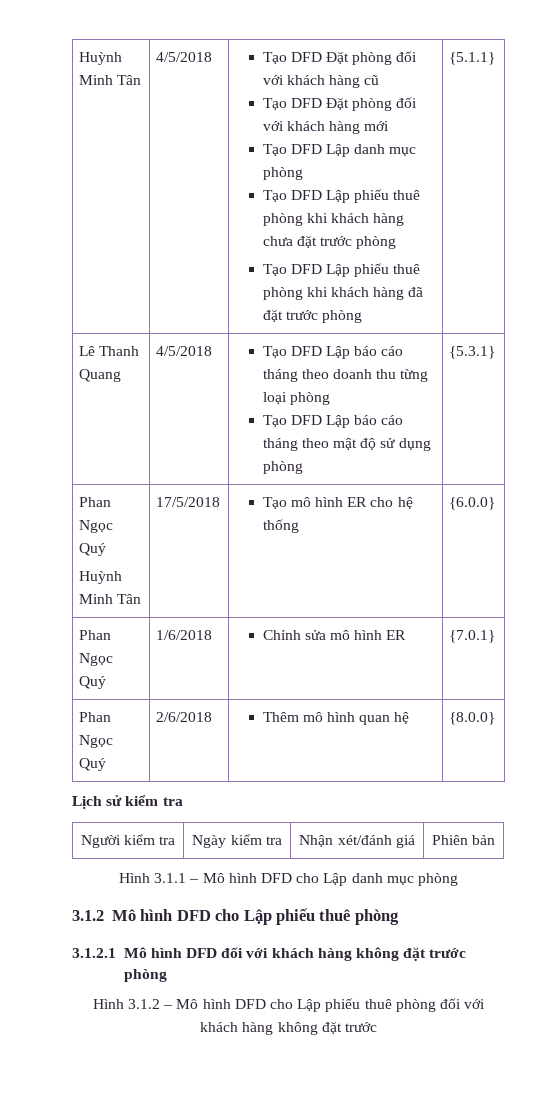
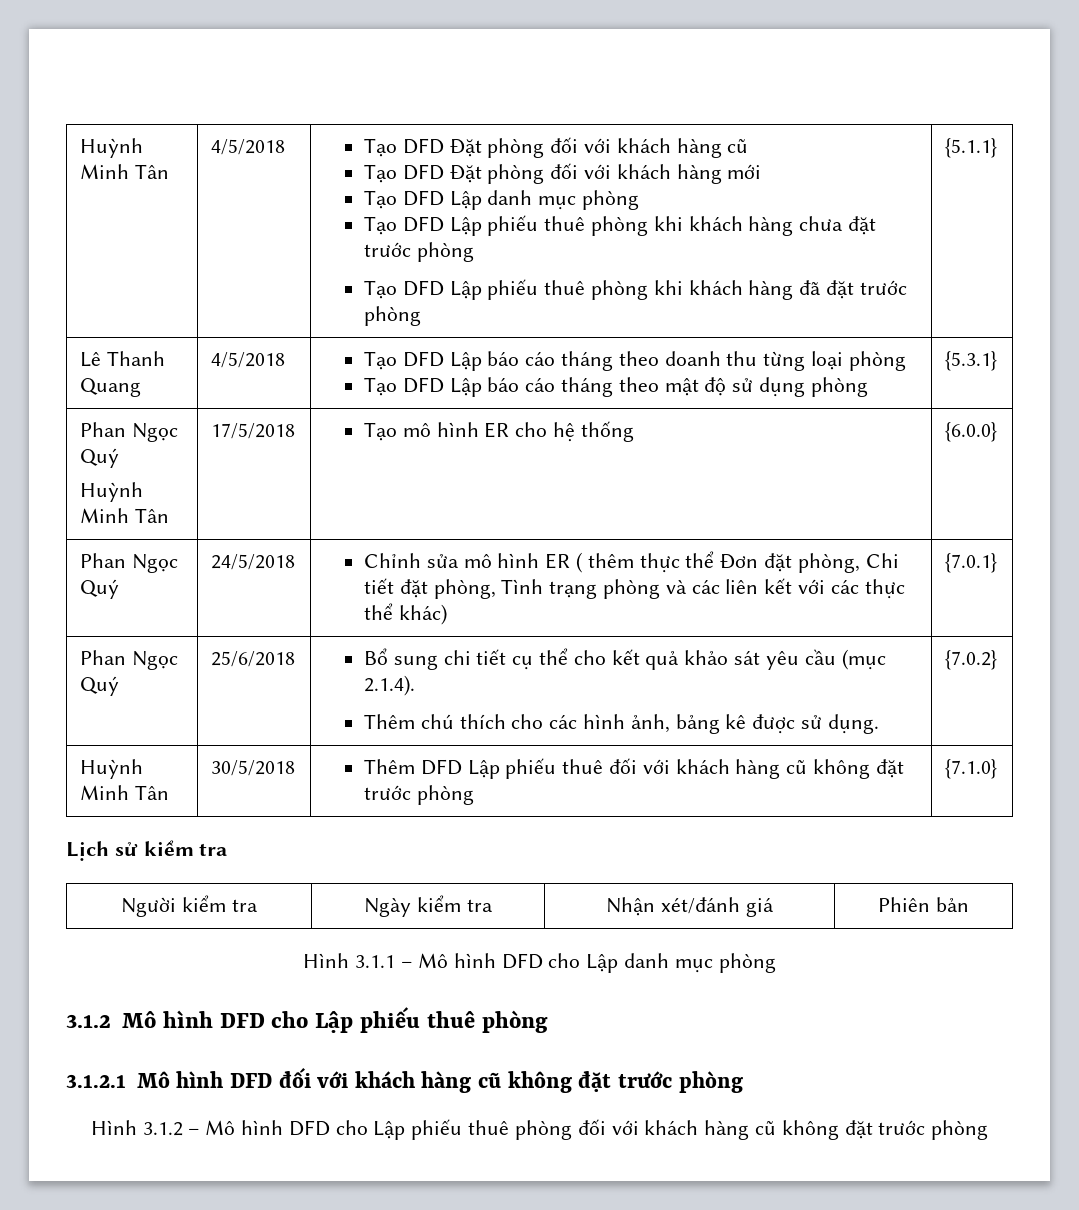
- Phan Ngọc Quý | 1/6/2018 | Chỉnh sửa mô hình ER | {7.0.1}
- Phan Ngọc Quý | 2/6/2018 | Thêm mô hình quan hệ | {8.0.0}
+ Phan Ngọc Quý | 24/5/2018 | Chỉnh sửa mô hình ER ( thêm thực thể Đơn đặt phòng, Chi tiết đặt phòng, Tình trạng phòng và các liên kết với các thực thể khác) | {7.0.1}
+ Phan Ngọc Quý | 25/6/2018 | Bổ sung chi tiết cụ thể cho kết quả khảo sát yêu cầu (mục 2.1.4).
+ Thêm chú thích cho các hình ảnh, bảng kê được sử dụng. | {7.0.2}
+ Huỳnh Minh Tân | 30/5/2018 | Thêm DFD Lập phiếu thuê đối với khách hàng cũ không đặt trước phòng | {7.1.0}
- 3.1.2.1 Mô hình DFD đối với khách hàng không đặt trước phòng
+ 3.1.2.1 Mô hình DFD đối với khách hàng cũ không đặt trước phòng
- Hình 3.1.2 – Mô hình DFD cho Lập phiếu thuê phòng đối với khách hàng không đặt trước
+ Hình 3.1.2 – Mô hình DFD cho Lập phiếu thuê phòng đối với khách hàng cũ không đặt trước phòng

